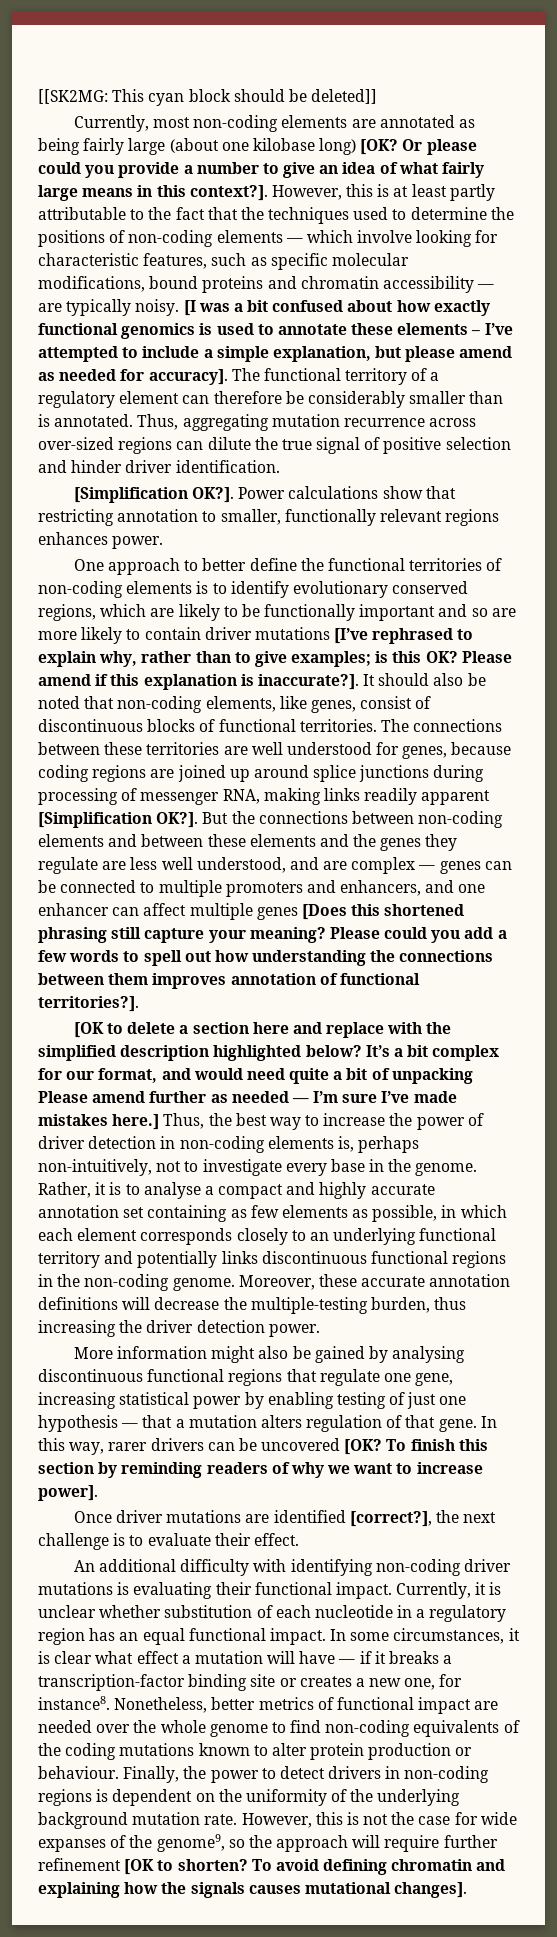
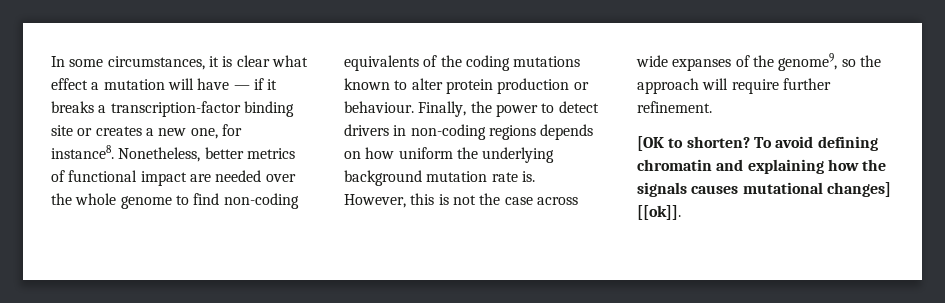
- [[SK2MG: This cyan block should be deleted]]
- Currently, most non-coding elements are annotated as being fairly large (about one kilobase long) [OK? Or please could you provide a number to give an idea of what fairly large means in this context?]. However, this is at least partly attributable to the fact that the techniques used to determine the positions of non-coding elements — which involve looking for characteristic features, such as specific molecular modifications, bound proteins and chromatin accessibility — are typically noisy. [I was a bit confused about how exactly functional genomics is used to annotate these elements – I’ve attempted to include a simple explanation, but please amend as needed for accuracy]. The functional territory of a regulatory element can therefore be considerably smaller than is annotated. Thus, aggregating mutation recurrence across over-sized regions can dilute the true signal of positive selection and hinder driver identification.
- [Simplification OK?]. Power calculations show that restricting annotation to smaller, functionally relevant regions enhances power.
- One approach to better define the functional territories of non-coding elements is to identify evolutionary conserved regions, which are likely to be functionally important and so are more likely to contain driver mutations [I’ve rephrased to explain why, rather than to give examples; is this OK? Please amend if this explanation is inaccurate?]. It should also be noted that non-coding elements, like genes, consist of discontinuous blocks of functional territories. The connections between these territories are well understood for genes, because coding regions are joined up around splice junctions during processing of messenger RNA, making links readily apparent [Simplification OK?]. But the connections between non-coding elements and between these elements and the genes they regulate are less well understood, and are complex — genes can be connected to multiple promoters and enhancers, and one enhancer can affect multiple genes [Does this shortened phrasing still capture your meaning? Please could you add a few words to spell out how understanding the connections between them improves annotation of functional territories?].
- [OK to delete a section here and replace with the simplified description highlighted below? It’s a bit complex for our format, and would need quite a bit of unpacking Please amend further as needed — I’m sure I’ve made mistakes here.] Thus, the best way to increase the power of driver detection in non-coding elements is, perhaps non-intuitively, not to investigate every base in the genome. Rather, it is to analyse a compact and highly accurate annotation set containing as few elements as possible, in which each element corresponds closely to an underlying functional territory and potentially links discontinuous functional regions in the non-coding genome. Moreover, these accurate annotation definitions will decrease the multiple-testing burden, thus increasing the driver detection power.
- More information might also be gained by analysing discontinuous functional regions that regulate one gene, increasing statistical power by enabling testing of just one hypothesis — that a mutation alters regulation of that gene. In this way, rarer drivers can be uncovered [OK? To finish this section by reminding readers of why we want to increase power].
- Once driver mutations are identified [correct?], the next challenge is to evaluate their effect.
- An additional difficulty with identifying non-coding driver mutations is evaluating their functional impact. Currently, it is unclear whether substitution of each nucleotide in a regulatory region has an equal functional impact.
- Finally, the power to detect drivers in non-coding regions is dependent on the uniformity of the underlying background mutation rate.
+ Finally, the power to detect drivers in non-coding regions depends on how uniform the underlying background mutation rate is.
- However, this is not the case for wide expanses of the genome9, so the approach will require further refinement [OK to shorten?
+ However, this is not the case across wide expanses of the genome9, so the approach will require further refinement.
+ [OK to shorten?
- To avoid defining chromatin and explaining how the signals causes mutational changes].
+ To avoid defining chromatin and explaining how the signals causes mutational changes] [[ok]].

